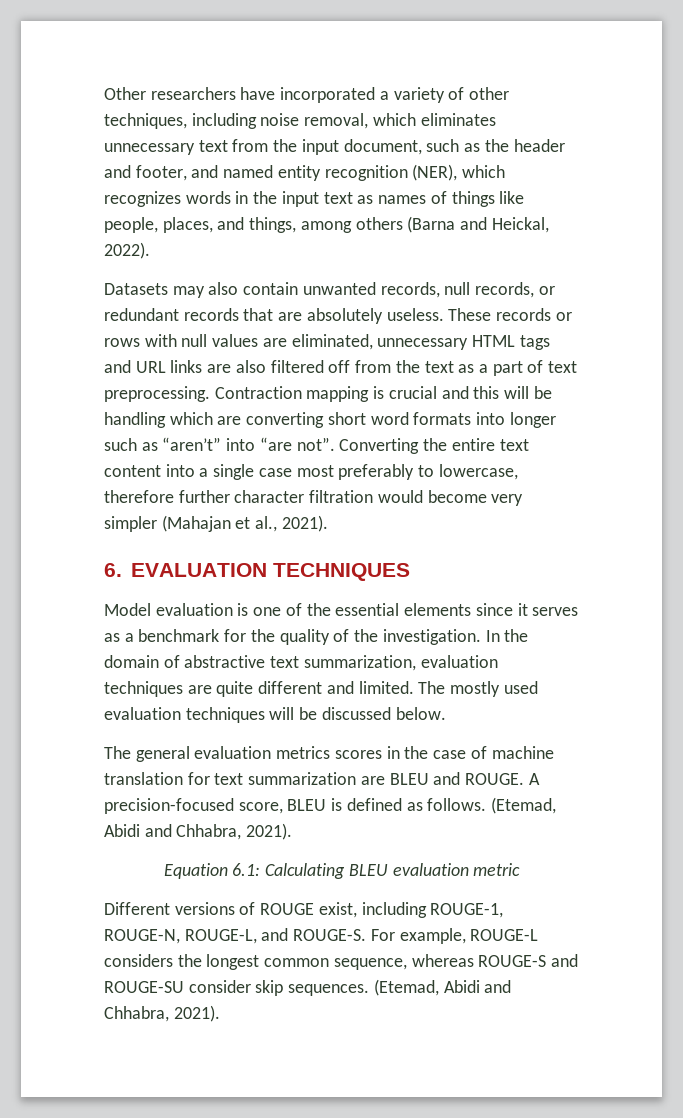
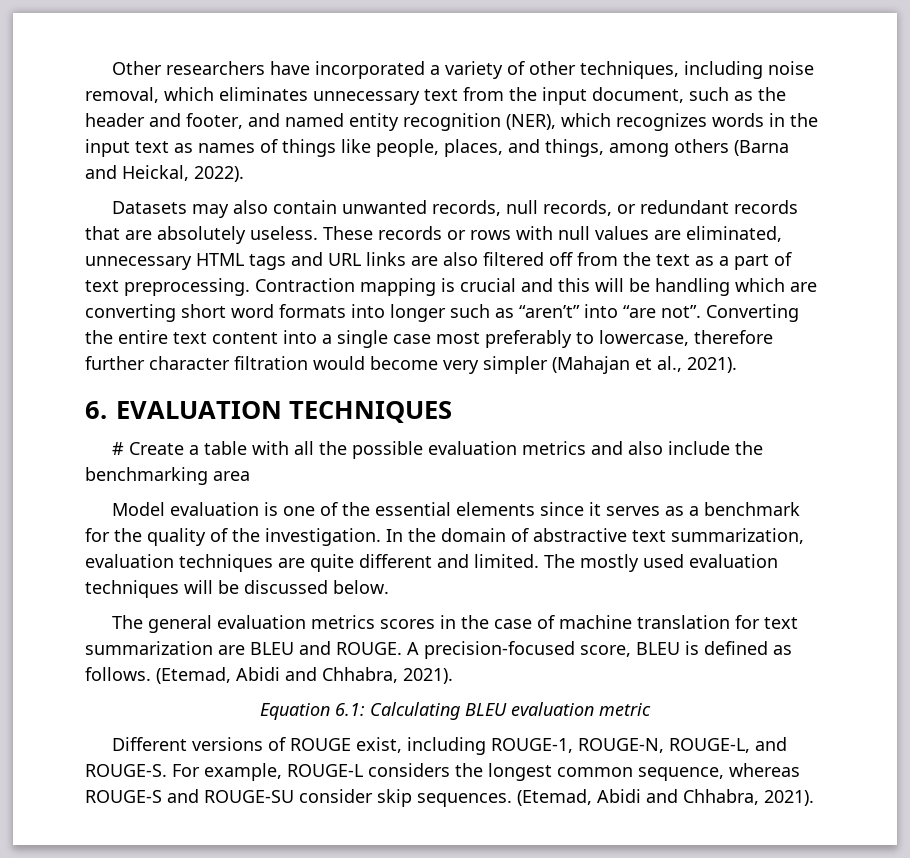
+ # Create a table with all the possible evaluation metrics and also include the benchmarking area

